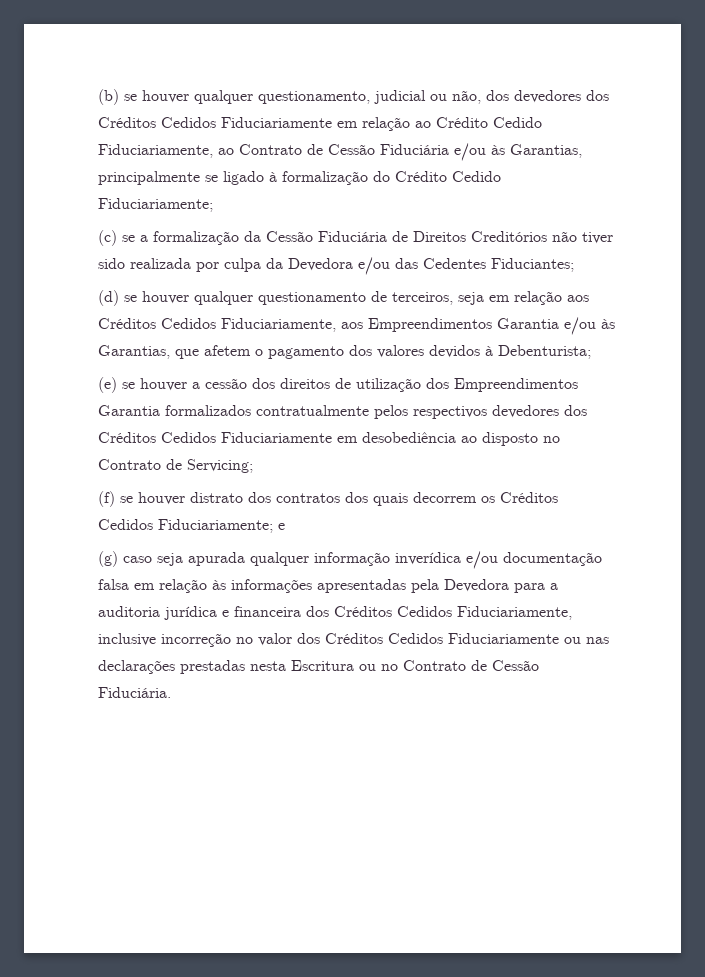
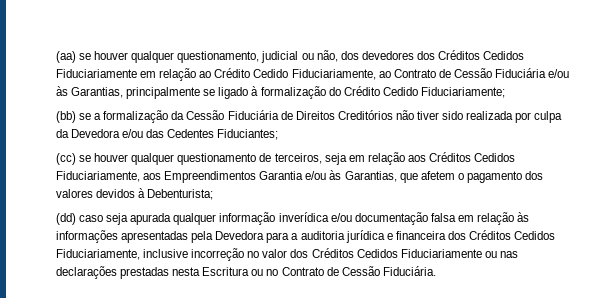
- (b) se houver qualquer questionamento, judicial ou não, dos devedores dos Créditos Cedidos Fiduciariamente em relação ao Crédito Cedido Fiduciariamente, ao Contrato de Cessão Fiduciária e/ou às Garantias, principalmente se ligado à formalização do Crédito Cedido Fiduciariamente;
+ (aa) se houver qualquer questionamento, judicial ou não, dos devedores dos Créditos Cedidos Fiduciariamente em relação ao Crédito Cedido Fiduciariamente, ao Contrato de Cessão Fiduciária e/ou às Garantias, principalmente se ligado à formalização do Crédito Cedido Fiduciariamente;
- (c) se a formalização da Cessão Fiduciária de Direitos Creditórios não tiver sido realizada por culpa da Devedora e/ou das Cedentes Fiduciantes;
+ (bb) se a formalização da Cessão Fiduciária de Direitos Creditórios não tiver sido realizada por culpa da Devedora e/ou das Cedentes Fiduciantes;
- (d) se houver qualquer questionamento de terceiros, seja em relação aos Créditos Cedidos Fiduciariamente, aos Empreendimentos Garantia e/ou às Garantias, que afetem o pagamento dos valores devidos à Debenturista;
+ (cc) se houver qualquer questionamento de terceiros, seja em relação aos Créditos Cedidos Fiduciariamente, aos Empreendimentos Garantia e/ou às Garantias, que afetem o pagamento dos valores devidos à Debenturista;
- (e) se houver a cessão dos direitos de utilização dos Empreendimentos Garantia formalizados contratualmente pelos respectivos devedores dos Créditos Cedidos Fiduciariamente em desobediência ao disposto no Contrato de Servicing;
- (f) se houver distrato dos contratos dos quais decorrem os Créditos Cedidos Fiduciariamente; e
- (g) caso seja apurada qualquer informação inverídica e/ou documentação falsa em relação às informações apresentadas pela Devedora para a auditoria jurídica e financeira dos Créditos Cedidos Fiduciariamente, inclusive incorreção no valor dos Créditos Cedidos Fiduciariamente ou nas declarações prestadas nesta Escritura ou no Contrato de Cessão Fiduciária.
+ (dd) caso seja apurada qualquer informação inverídica e/ou documentação falsa em relação às informações apresentadas pela Devedora para a auditoria jurídica e financeira dos Créditos Cedidos Fiduciariamente, inclusive incorreção no valor dos Créditos Cedidos Fiduciariamente ou nas declarações prestadas nesta Escritura ou no Contrato de Cessão Fiduciária.

